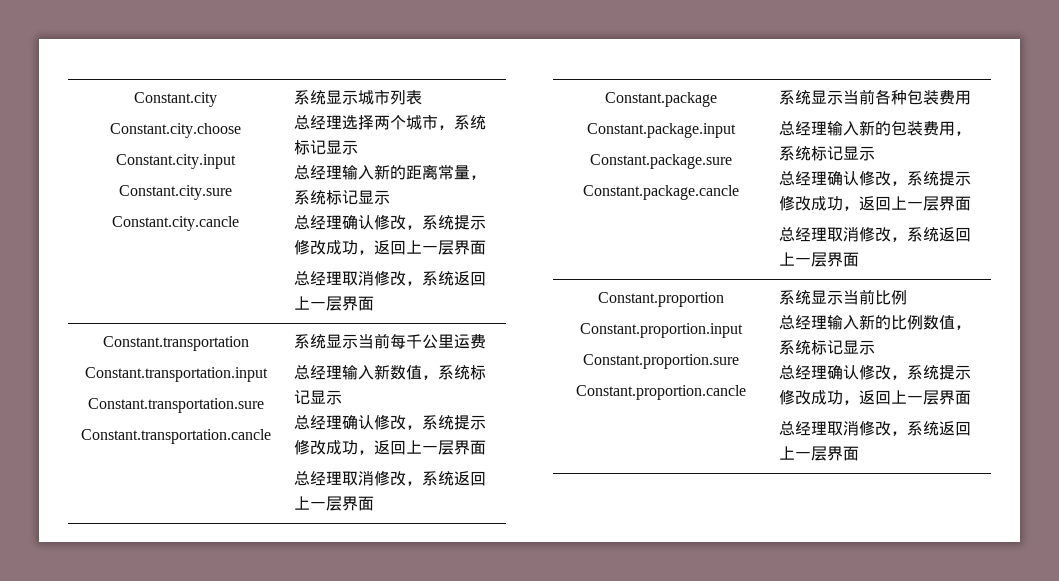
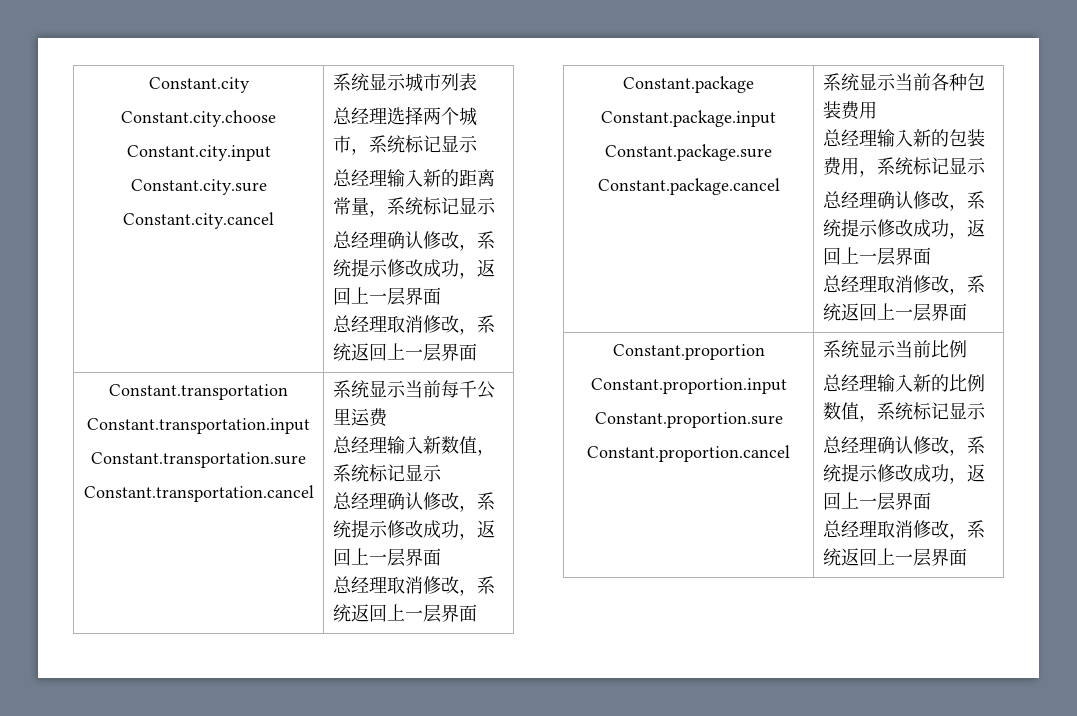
- Constant.city.cancle
+ Constant.city.cancel
  Constant.transportation
  Constant.transportation.input
  Constant.transportation.sure
- Constant.transportation.cancle | 系统显示当前每千公里运费
+ Constant.transportation.cancel | 系统显示当前每千公里运费
  Constant.package
  Constant.package.input
  Constant.package.sure
- Constant.package.cancle | 系统显示当前各种包装费用
+ Constant.package.cancel | 系统显示当前各种包装费用
  Constant.proportion
  Constant.proportion.input
  Constant.proportion.sure
- Constant.proportion.cancle | 系统显示当前比例
+ Constant.proportion.cancel | 系统显示当前比例

